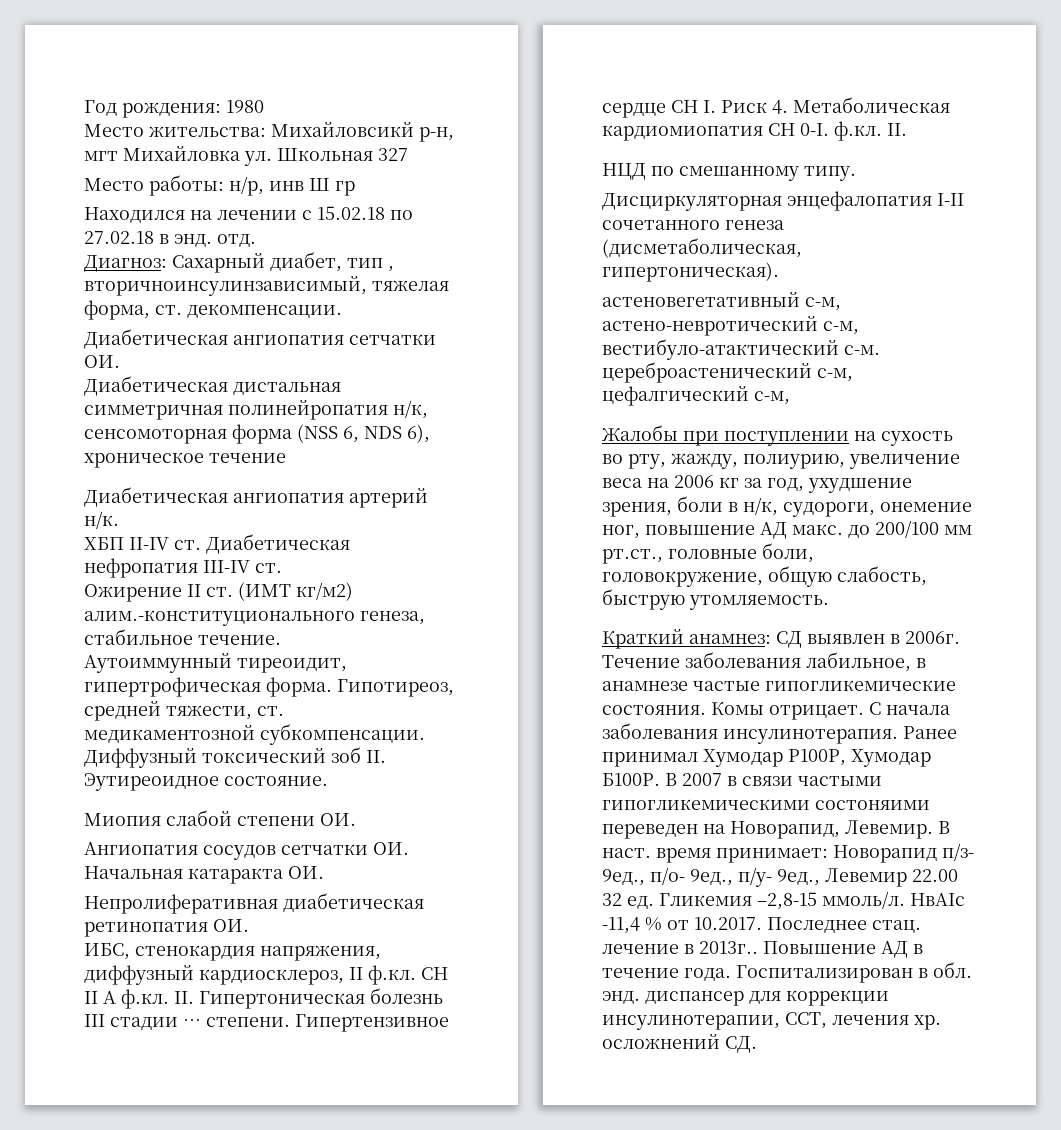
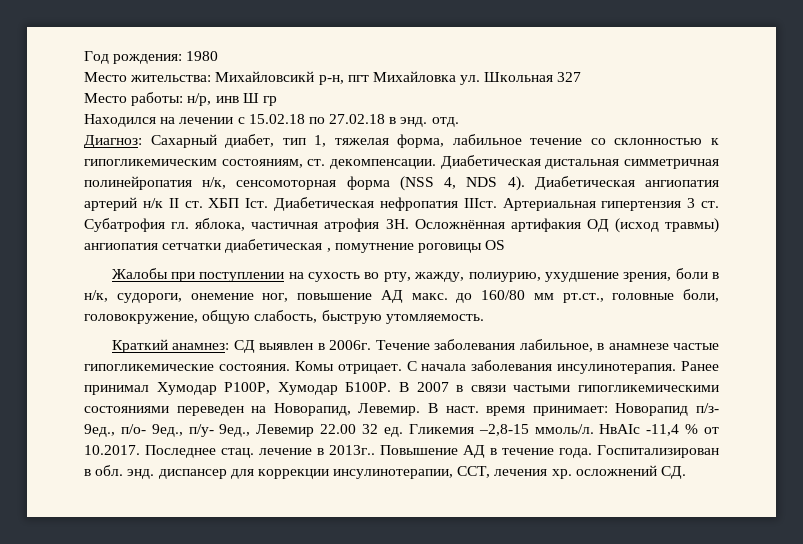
- Место жительства: Михайловсикй р-н, мгт Михайловка ул. Школьная 327
+ Место жительства: Михайловсикй р-н, пгт Михайловка ул. Школьная 327
- Диагноз: Сахарный диабет, тип , вторичноинсулинзависимый, тяжелая форма, ст. декомпенсации.
- Диабетическая ангиопатия сетчатки ОИ.
- Диабетическая дистальная симметричная полинейропатия н/к, сенсомоторная форма (NSS 6, NDS 6), хроническое течение
- Диабетическая ангиопатия артерий н/к.
- ХБП II-IV ст. Диабетическая нефропатия III-IV ст.
- Ожирение II ст. (ИМТ кг/м2) алим.-конституционального генеза, стабильное течение.
- Аутоиммунный тиреоидит, гипертрофическая форма. Гипотиреоз, средней тяжести, ст. медикаментозной субкомпенсации. Диффузный токсический зоб II. Эутиреоидное состояние.
- Миопия слабой степени ОИ.
- Ангиопатия сосудов сетчатки ОИ. Начальная катаракта ОИ.
- Непролиферативная диабетическая ретинопатия ОИ.
- ИБС, стенокардия напряжения, диффузный кардиосклероз, II ф.кл. СН II А ф.кл. II. Гипертоническая болезнь III стадии … степени. Гипертензивное сердце СН I. Риск 4. Метаболическая кардиомиопатия СН 0-I. ф.кл. II.
- НЦД по смешанному типу.
- Дисциркуляторная энцефалопатия I-II сочетанного генеза (дисметаболическая, гипертоническая).
- астеновегетативный с-м, астено-невротический с-м, вестибуло-атактический с-м. цереброастенический с-м, цефалгический с-м,
+ Диагноз: Сахарный диабет, тип 1, тяжелая форма, лабильное течение со склонностью к гипогликемическим состояниям, ст. декомпенсации. Диабетическая дистальная симметричная полинейропатия н/к, сенсомоторная форма (NSS 4, NDS 4). Диабетическая ангиопатия артерий н/к II ст. ХБП Iст. Диабетическая нефропатия IIIст. Артериальная гипертензия 3 ст. Субатрофия гл. яблока, частичная атрофия ЗН. Осложнённая артифакия ОД (исход травмы) ангиопатия сетчатки диабетическая , помутнение роговицы OS
- Жалобы при поступлении на сухость во рту, жажду, полиурию, увеличение веса на 2006 кг за год, ухудшение зрения, боли в н/к, судороги, онемение ног, повышение АД макс. до 200/100 мм рт.ст., головные боли, головокружение, общую слабость, быструю утомляемость.
+ Жалобы при поступлении на сухость во рту, жажду, полиурию, ухудшение зрения, боли в н/к, судороги, онемение ног, повышение АД макс. до 160/80 мм рт.ст., головные боли, головокружение, общую слабость, быструю утомляемость.
- В 2007 в связи частыми гипогликемическими состоняими переведен на Новорапид, Левемир.
+ В 2007 в связи частыми гипогликемическими состояниями переведен на Новорапид, Левемир.

